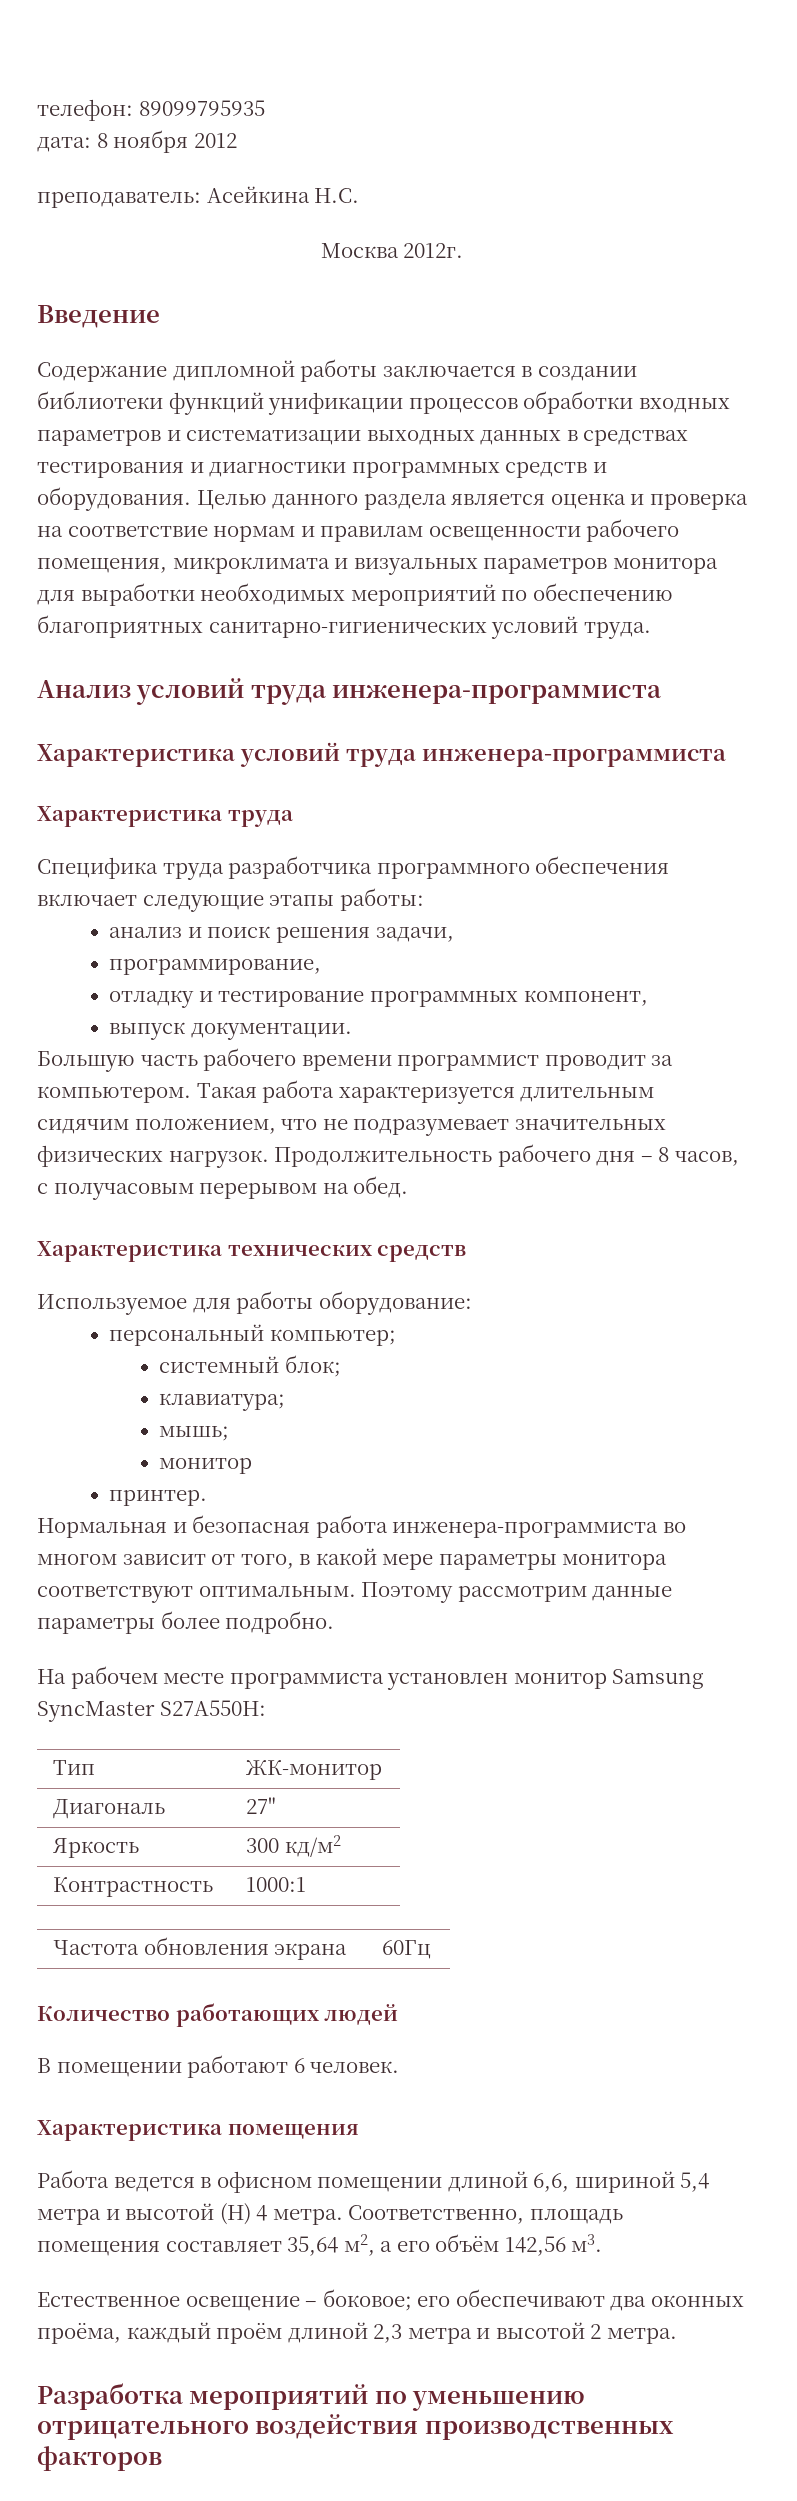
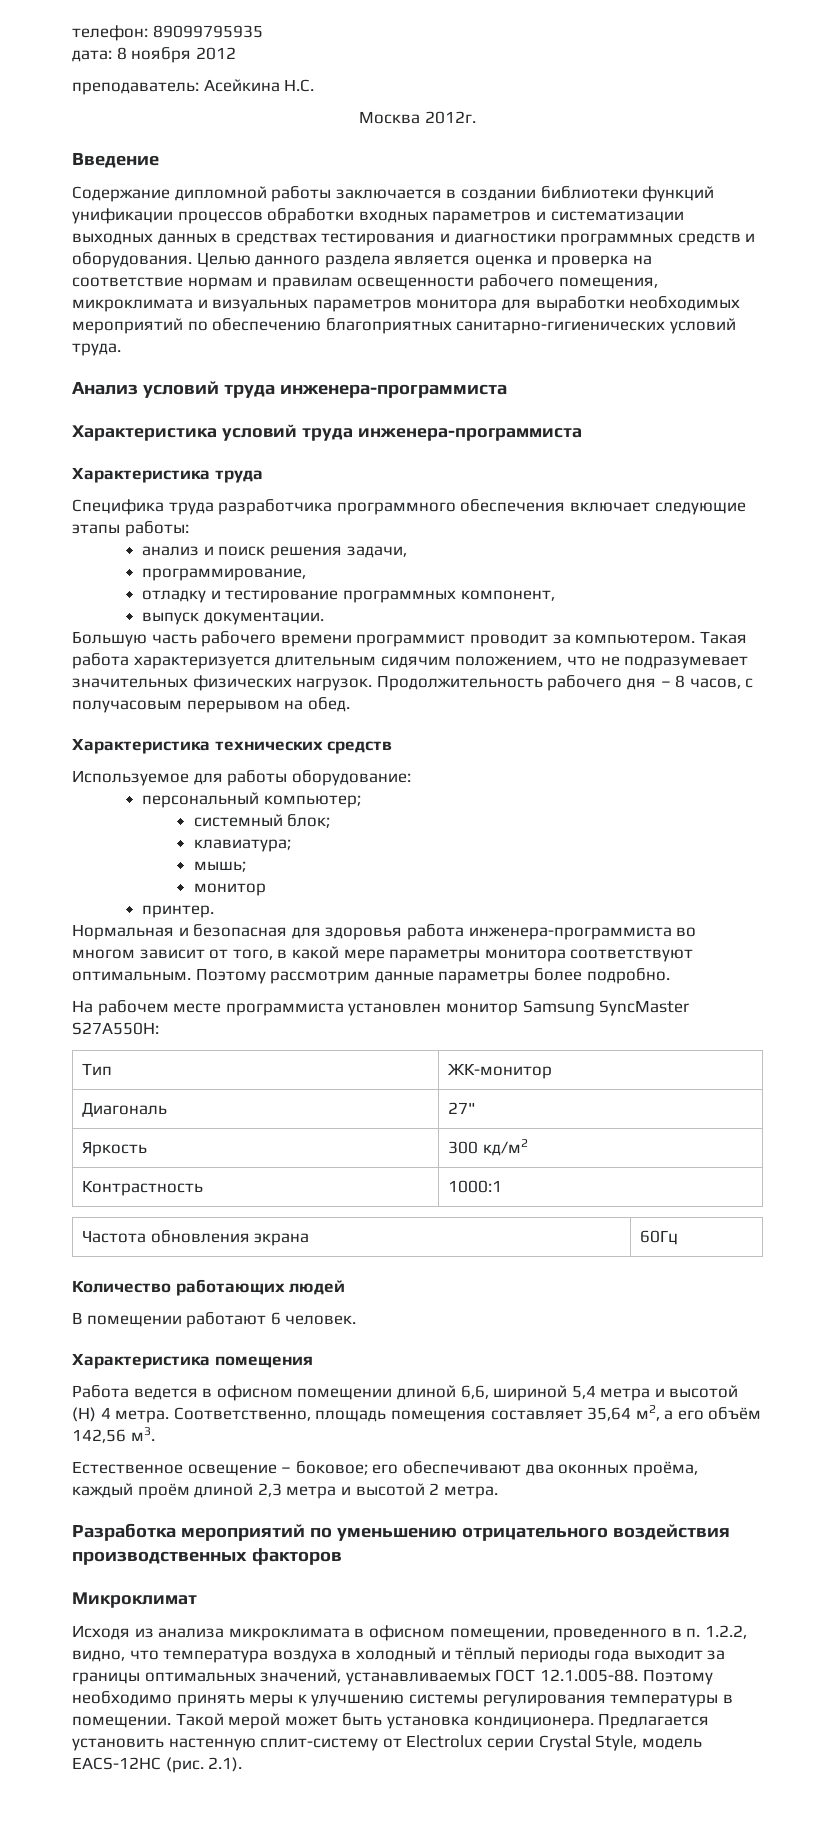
- Нормальная и безопасная работа инженера-программиста во многом зависит от того, в какой мере параметры монитора соответствуют оптимальным.
+ Нормальная и безопасная для здоровья работа инженера-программиста во многом зависит от того, в какой мере параметры монитора соответствуют оптимальным.
+ Микроклимат
+ Исходя из анализа микроклимата в офисном помещении, проведенного в п. 1.2.2, видно, что температура воздуха в холодный и тёплый периоды года выходит за границы оптимальных значений, устанавливаемых ГОСТ 12.1.005-88. Поэтому необходимо принять меры к улучшению системы регулирования температуры в помещении. Такой мерой может быть установка кондиционера. Предлагается установить настенную сплит-систему от Electrolux серии Crystal Style, модель EACS-12HC (рис. 2.1).

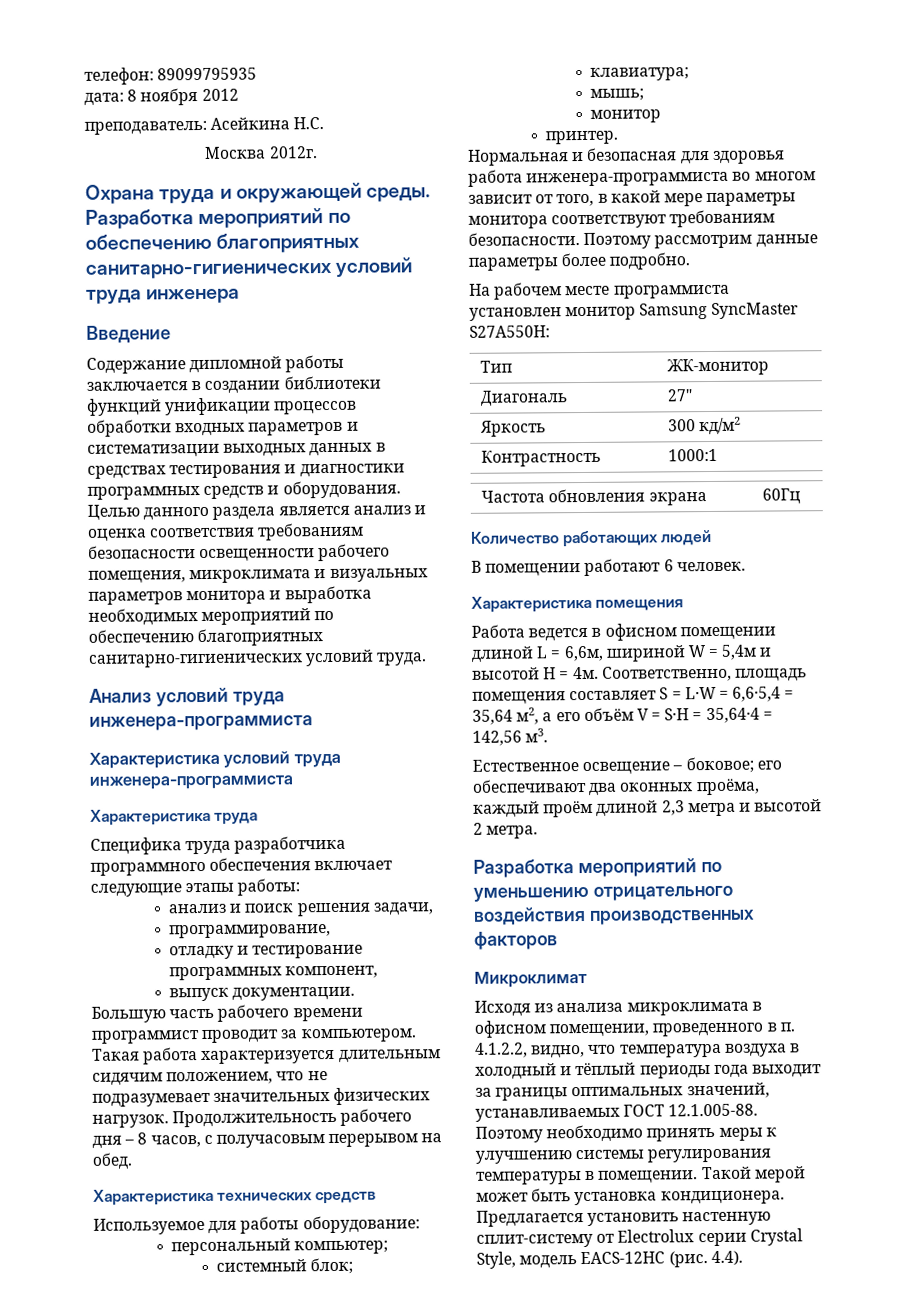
+ Охрана труда и окружающей среды. Разработка мероприятий по обеспечению благоприятных санитарно-гигиенических условий труда инженера
- Целью данного раздела является оценка и проверка на соответствие нормам и правилам освещенности рабочего помещения, микроклимата и визуальных параметров монитора для выработки необходимых мероприятий по обеспечению благоприятных санитарно-гигиенических условий труда.
+ Целью данного раздела является анализ и оценка соответствия требованиям безопасности освещенности рабочего помещения, микроклимата и визуальных параметров монитора и выработка необходимых мероприятий по обеспечению благоприятных санитарно-гигиенических условий труда.
- Нормальная и безопасная для здоровья работа инженера-программиста во многом зависит от того, в какой мере параметры монитора соответствуют оптимальным.
+ Нормальная и безопасная для здоровья работа инженера-программиста во многом зависит от того, в какой мере параметры монитора соответствуют требованиям безопасности.
- Работа ведется в офисном помещении длиной 6,6, шириной 5,4 метра и высотой (H) 4 метра. Соответственно, площадь помещения составляет 35,64 м2, а его объём 142,56 м3.
+ Работа ведется в офисном помещении длиной L = 6,6м, шириной W = 5,4м и высотой H = 4м. Соответственно, площадь помещения составляет S = L·W = 6,6·5,4 = 35,64 м2, а его объём V = S·H = 35,64·4 = 142,56 м3.
- Исходя из анализа микроклимата в офисном помещении, проведенного в п. 1.2.2, видно, что температура воздуха в холодный и тёплый периоды года выходит за границы оптимальных значений, устанавливаемых ГОСТ 12.1.005-88. Поэтому необходимо принять меры к улучшению системы регулирования температуры в помещении.
+ Исходя из анализа микроклимата в офисном помещении, проведенного в п. 4.1.2.2, видно, что температура воздуха в холодный и тёплый периоды года выходит за границы оптимальных значений, устанавливаемых ГОСТ 12.1.005-88. Поэтому необходимо принять меры к улучшению системы регулирования температуры в помещении.
- 2.1).
+ 4.4).

